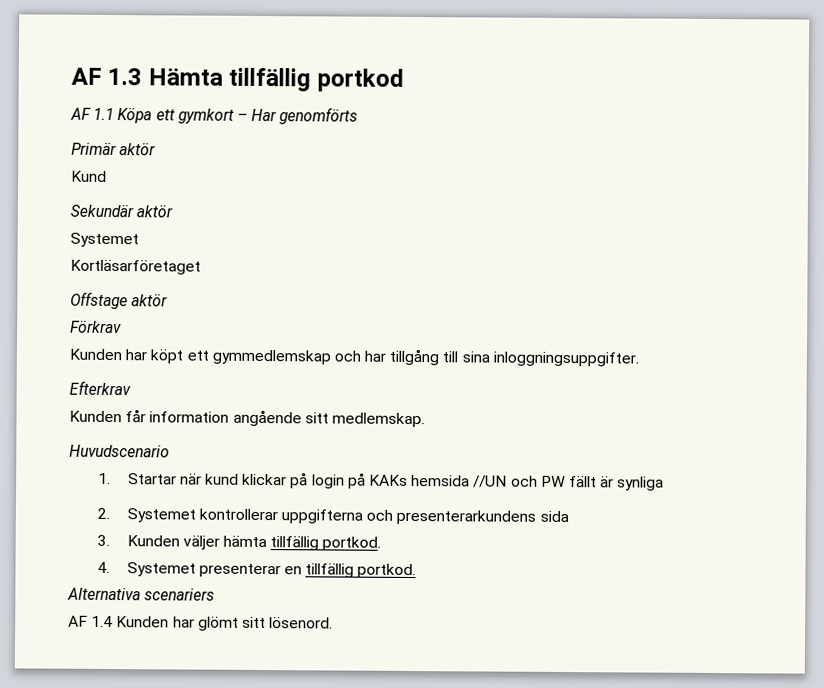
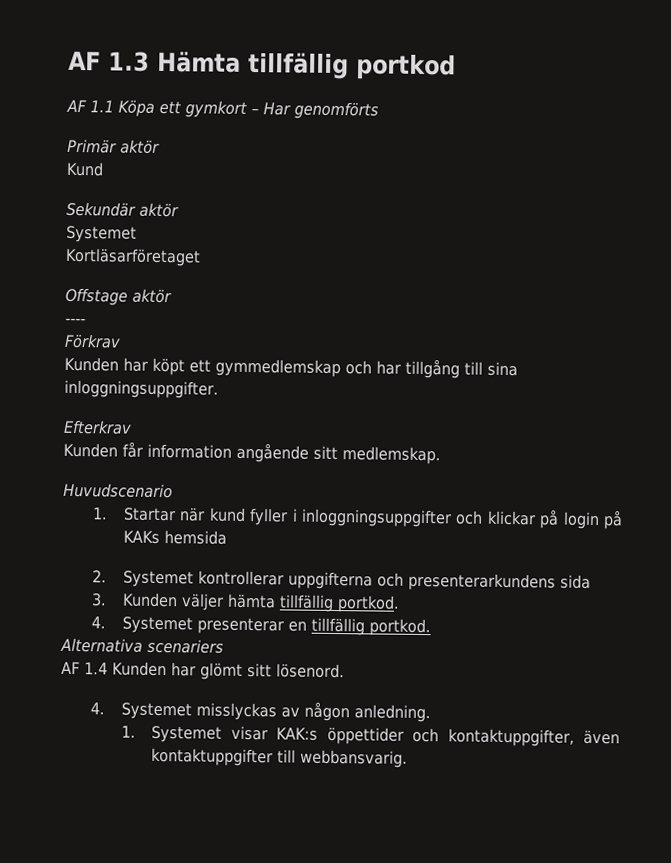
+ ----
- 1. Startar när kund klickar på login på KAKs hemsida //UN och PW fällt är synliga
+ 1. Startar när kund fyller i inloggningsuppgifter och klickar på login på KAKs hemsida
+ 4. Systemet misslyckas av någon anledning.
+ 1. Systemet visar KAK:s öppettider och kontaktuppgifter, även kontaktuppgifter till webbansvarig.

